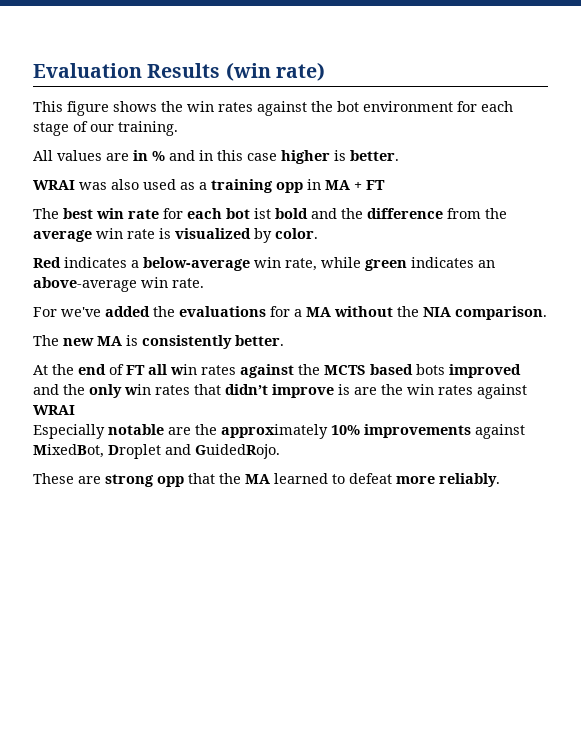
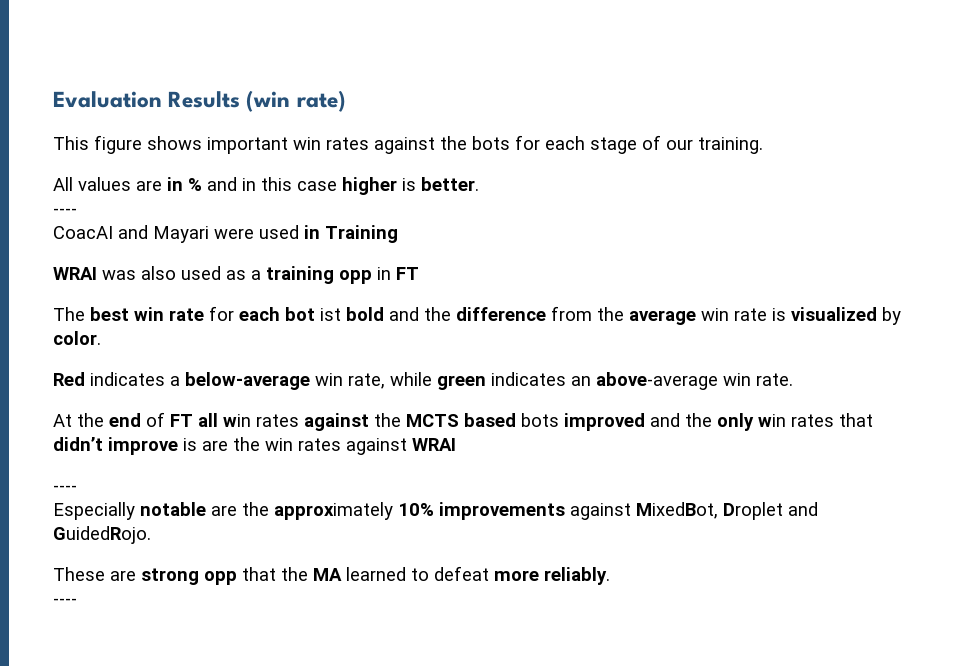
- This figure shows the win rates against the bot environment for each stage of our training.
+ This figure shows important win rates against the bots for each stage of our training.
  All values are in % and in this case higher is better.
+ ----
+ CoacAI and Mayari were used in Training
- WRAI was also used as a training opp in MA + FT
+ WRAI was also used as a training opp in FT
- For we've added the evaluations for a MA without the NIA comparison.
- The new MA is consistently better.
  At the end of FT all win rates against the MCTS based bots improved and the only win rates that didn’t improve is are the win rates against WRAI
+ ----
  These are strong opp that the MA learned to defeat more reliably.
+ ----

